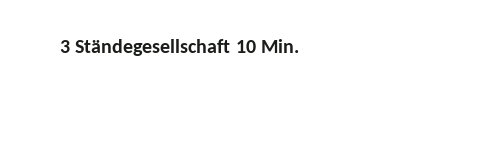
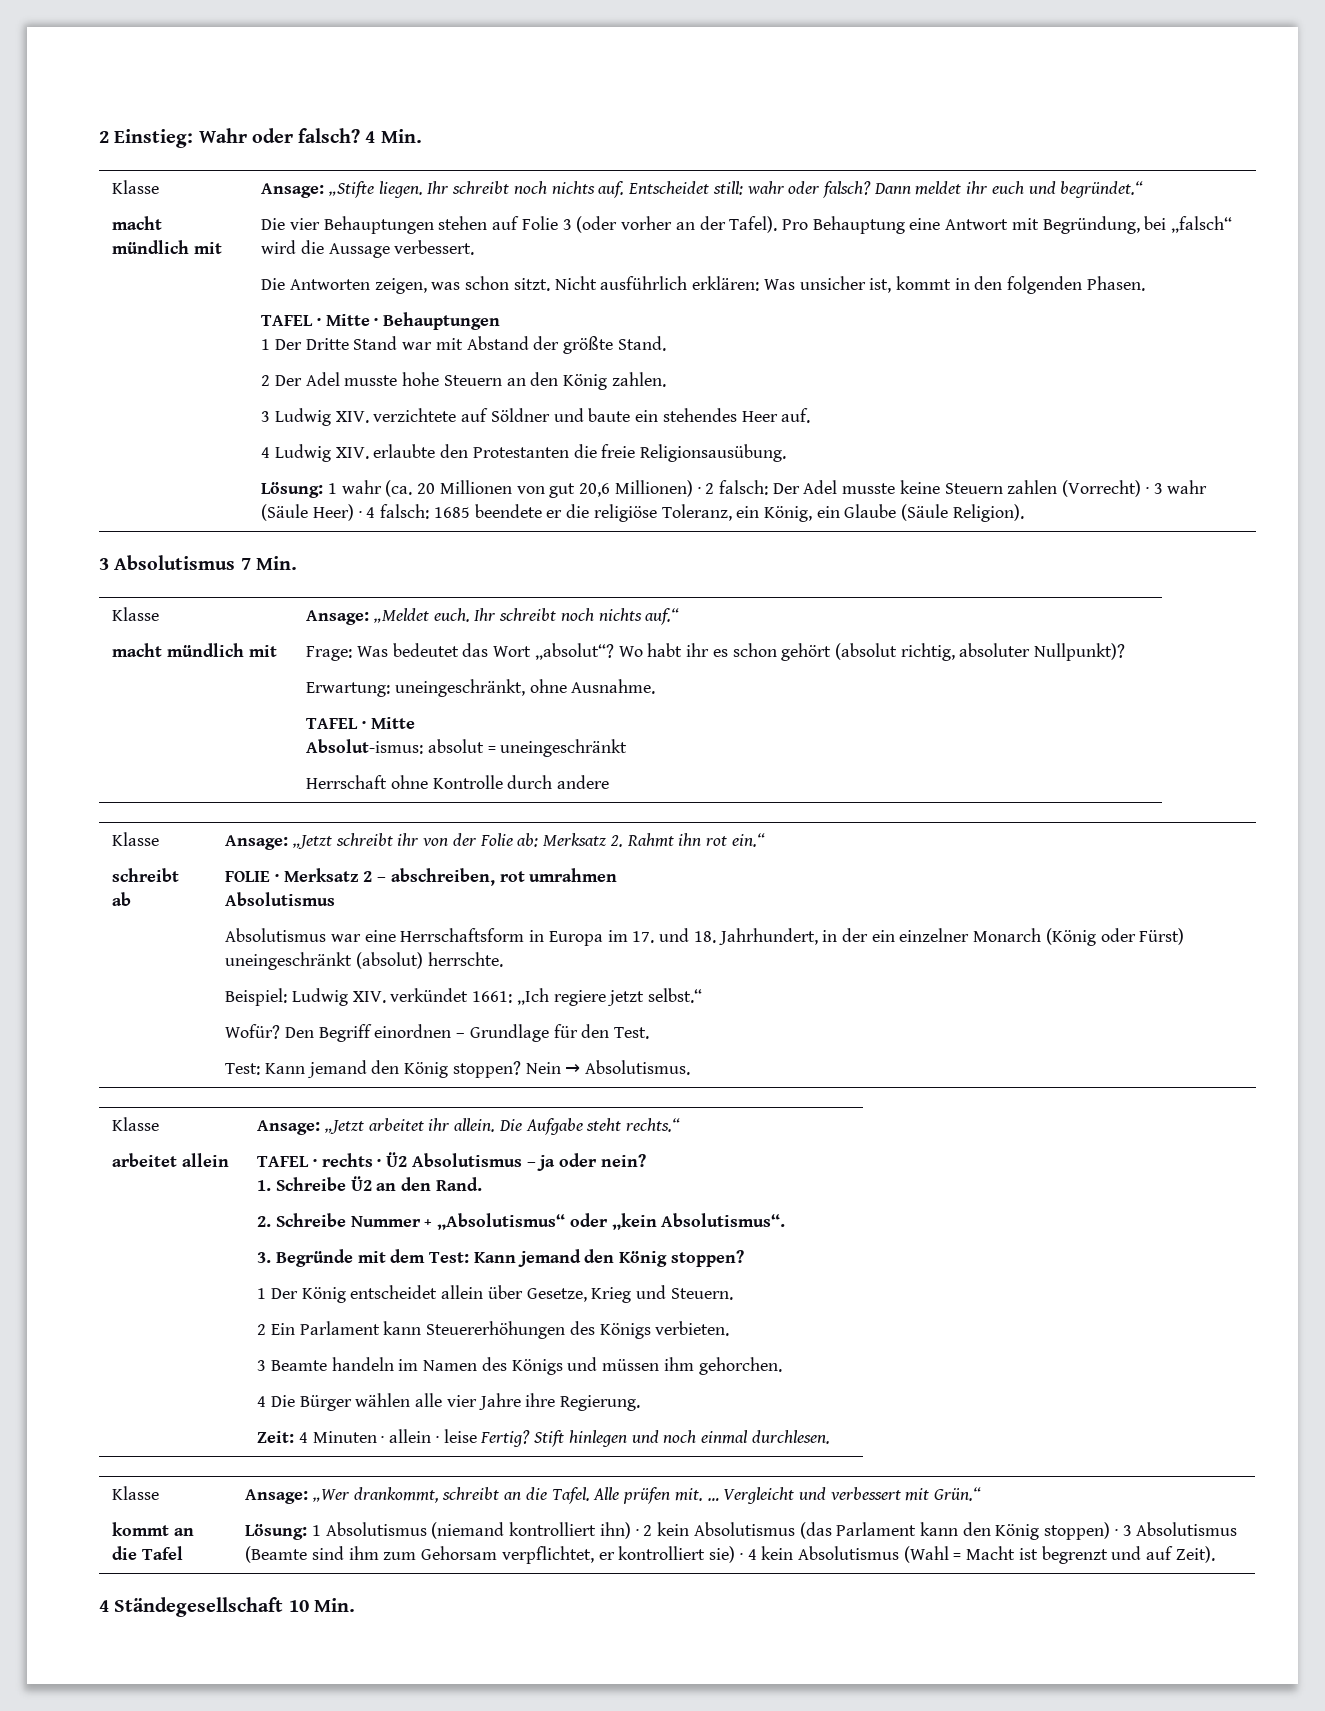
- 3 Ständegesellschaft 10 Min.
+ 2 Einstieg: Wahr oder falsch? 4 Min.
+ Klasse
+ macht mündlich mit | Ansage: „Stifte liegen. Ihr schreibt noch nichts auf. Entscheidet still: wahr oder falsch? Dann meldet ihr euch und begründet.“
+ Die vier Behauptungen stehen auf Folie 3 (oder vorher an der Tafel). Pro Behauptung eine Antwort mit Begründung, bei „falsch“ wird die Aussage verbessert.
+ Die Antworten zeigen, was schon sitzt. Nicht ausführlich erklären: Was unsicher ist, kommt in den folgenden Phasen.
+ TAFEL · Mitte · Behauptungen
+ 1 Der Dritte Stand war mit Abstand der größte Stand.
+ 2 Der Adel musste hohe Steuern an den König zahlen.
+ 3 Ludwig XIV. verzichtete auf Söldner und baute ein stehendes Heer auf.
+ 4 Ludwig XIV. erlaubte den Protestanten die freie Religionsausübung.
+ Lösung: 1 wahr (ca. 20 Millionen von gut 20,6 Millionen) · 2 falsch: Der Adel musste keine Steuern zahlen (Vorrecht) · 3 wahr (Säule Heer) · 4 falsch: 1685 beendete er die religiöse Toleranz, ein König, ein Glaube (Säule Religion).
+ 3 Absolutismus 7 Min.
+ Klasse
+ macht mündlich mit | Ansage: „Meldet euch. Ihr schreibt noch nichts auf.“
+ Frage: Was bedeutet das Wort „absolut“? Wo habt ihr es schon gehört (absolut richtig, absoluter Nullpunkt)?
+ Erwartung: uneingeschränkt, ohne Ausnahme.
+ TAFEL · Mitte
+ Absolut-ismus: absolut = uneingeschränkt
+ Herrschaft ohne Kontrolle durch andere
+ Klasse
+ schreibt ab | Ansage: „Jetzt schreibt ihr von der Folie ab: Merksatz 2. Rahmt ihn rot ein.“
+ FOLIE · Merksatz 2 – abschreiben, rot umrahmen
+ Absolutismus
+ Absolutismus war eine Herrschaftsform in Europa im 17. und 18. Jahrhundert, in der ein einzelner Monarch (König oder Fürst) uneingeschränkt (absolut) herrschte.
+ Beispiel: Ludwig XIV. verkündet 1661: „Ich regiere jetzt selbst.“
+ Wofür? Den Begriff einordnen – Grundlage für den Test.
+ Test: Kann jemand den König stoppen? Nein → Absolutismus.
+ Klasse
+ arbeitet allein | Ansage: „Jetzt arbeitet ihr allein. Die Aufgabe steht rechts.“
+ TAFEL · rechts · Ü2 Absolutismus – ja oder nein?
+ 1. Schreibe Ü2 an den Rand.
+ 2. Schreibe Nummer + „Absolutismus“ oder „kein Absolutismus“.
+ 3. Begründe mit dem Test: Kann jemand den König stoppen?
+ 1 Der König entscheidet allein über Gesetze, Krieg und Steuern.
+ 2 Ein Parlament kann Steuererhöhungen des Königs verbieten.
+ 3 Beamte handeln im Namen des Königs und müssen ihm gehorchen.
+ 4 Die Bürger wählen alle vier Jahre ihre Regierung.
+ Zeit: 4 Minuten · allein · leise Fertig? Stift hinlegen und noch einmal durchlesen.
+ Klasse
+ kommt an die Tafel | Ansage: „Wer drankommt, schreibt an die Tafel. Alle prüfen mit. … Vergleicht und verbessert mit Grün.“
+ Lösung: 1 Absolutismus (niemand kontrolliert ihn) · 2 kein Absolutismus (das Parlament kann den König stoppen) · 3 Absolutismus (Beamte sind ihm zum Gehorsam verpflichtet, er kontrolliert sie) · 4 kein Absolutismus (Wahl = Macht ist begrenzt und auf Zeit).
+ 4 Ständegesellschaft 10 Min.

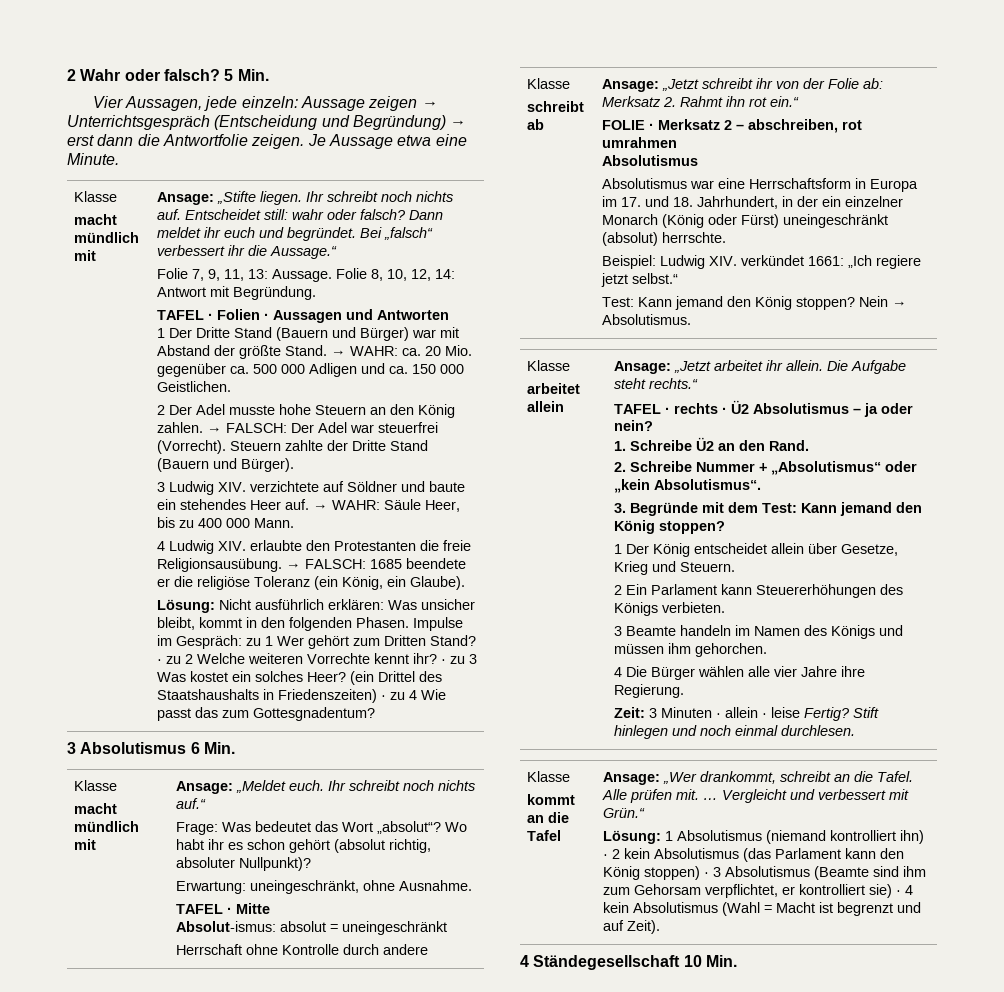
- 2 Einstieg: Wahr oder falsch?
+ 2 Wahr oder falsch?
- 4 Min.
+ 5 Min.
+ Vier Aussagen, jede einzeln: Aussage zeigen → Unterrichtsgespräch (Entscheidung und Begründung) → erst dann die Antwortfolie zeigen. Je Aussage etwa eine Minute.
- Dann meldet ihr euch und begründet.“
- Die vier Behauptungen stehen auf Folie 3 (oder vorher an der Tafel). Pro Behauptung eine Antwort mit Begründung, bei „falsch“ wird die Aussage verbessert.
- Die Antworten zeigen, was schon sitzt. Nicht ausführlich erklären: Was unsicher ist, kommt in den folgenden Phasen.
- TAFEL · Mitte · Behauptungen
+ Dann meldet ihr euch und begründet. Bei „falsch“ verbessert ihr die Aussage.“
+ Folie 7, 9, 11, 13: Aussage. Folie 8, 10, 12, 14: Antwort mit Begründung.
+ TAFEL · Folien · Aussagen und Antworten
- 1 Der Dritte Stand war mit Abstand der größte Stand.
+ 1 Der Dritte Stand (Bauern und Bürger) war mit Abstand der größte Stand. → WAHR: ca. 20 Mio. gegenüber ca. 500 000 Adligen und ca. 150 000 Geistlichen.
+ → FALSCH: Der Adel war steuerfrei (Vorrecht). Steuern zahlte der Dritte Stand (Bauern und Bürger).
+ → WAHR: Säule Heer, bis zu 400 000 Mann.
- 4 Ludwig XIV. erlaubte den Protestanten die freie Religionsausübung.
- Lösung: 1 wahr (ca. 20 Millionen von gut 20,6 Millionen) · 2 falsch: Der Adel musste keine Steuern zahlen (Vorrecht) · 3 wahr (Säule Heer) · 4 falsch: 1685 beendete er die religiöse Toleranz, ein König, ein Glaube (Säule Religion).
- 3 Absolutismus 7 Min.
+ 4 Ludwig XIV. erlaubte den Protestanten die freie Religionsausübung. → FALSCH: 1685 beendete er die religiöse Toleranz (ein König, ein Glaube).
+ Lösung: Nicht ausführlich erklären: Was unsicher bleibt, kommt in den folgenden Phasen. Impulse im Gespräch: zu 1 Wer gehört zum Dritten Stand? · zu 2 Welche weiteren Vorrechte kennt ihr? · zu 3 Was kostet ein solches Heer? (ein Drittel des Staatshaushalts in Friedenszeiten) · zu 4 Wie passt das zum Gottesgnadentum?
+ 3 Absolutismus 6 Min.
- Wofür? Den Begriff einordnen – Grundlage für den Test.
- Zeit: 4 Minuten · allein · leise Fertig?
+ Zeit: 3 Minuten · allein · leise Fertig?

